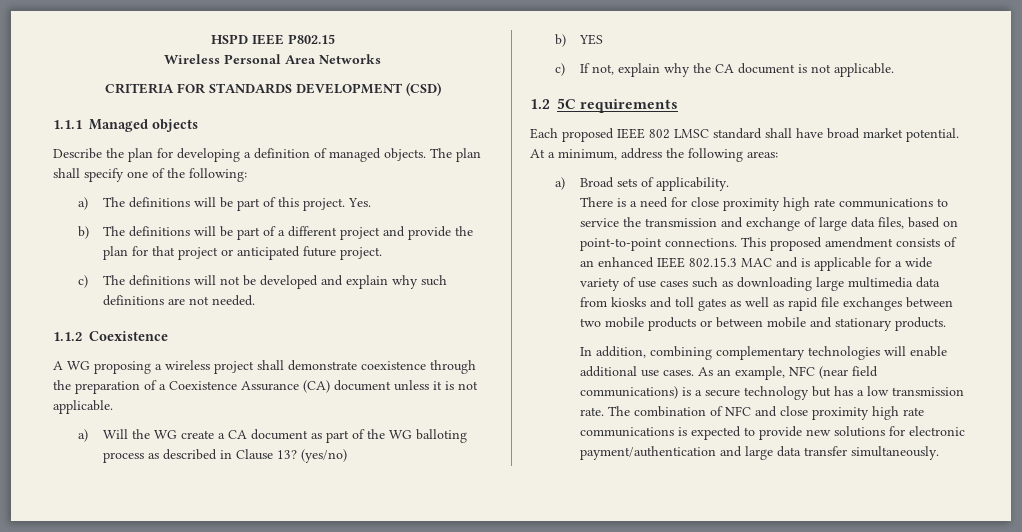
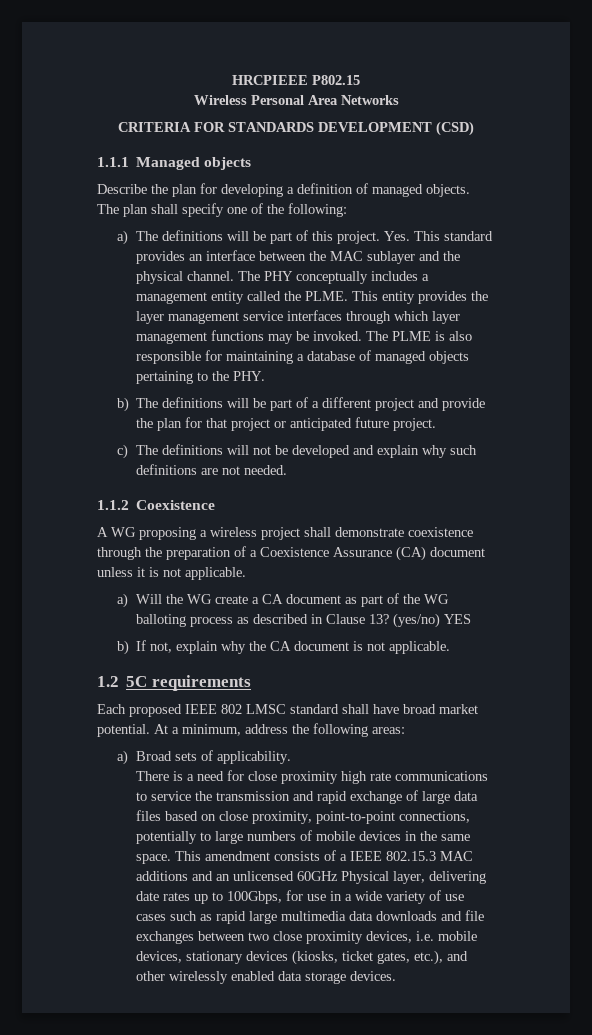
- HSPD IEEE P802.15
+ HRCPIEEE P802.15
- Yes.
+ Yes. This standard provides an interface between the MAC sublayer and the physical channel. The PHY conceptually includes a management entity called the PLME. This entity provides the layer management service interfaces through which layer management functions may be invoked. The PLME is also responsible for maintaining a database of managed objects pertaining to the PHY.
- (yes/no)
- b) YES
+ (yes/no) YES
- c) If not, explain why the CA document is not applicable.
+ b) If not, explain why the CA document is not applicable.
- There is a need for close proximity high rate communications to service the transmission and exchange of large data files, based on point-to-point connections. This proposed amendment consists of an enhanced IEEE 802.15.3 MAC and is applicable for a wide variety of use cases such as downloading large multimedia data from kiosks and toll gates as well as rapid file exchanges between two mobile products or between mobile and stationary products.
- In addition, combining complementary technologies will enable additional use cases. As an example, NFC (near field communications) is a secure technology but has a low transmission rate. The combination of NFC and close proximity high rate communications is expected to provide new solutions for electronic payment/authentication and large data transfer simultaneously.
+ There is a need for close proximity high rate communications to service the transmission and rapid exchange of large data files based on close proximity, point-to-point connections, potentially to large numbers of mobile devices in the same space. This amendment consists of a IEEE 802.15.3 MAC additions and an unlicensed 60GHz Physical layer, delivering date rates up to 100Gbps, for use in a wide variety of use cases such as rapid large multimedia data downloads and file exchanges between two close proximity devices, i.e. mobile devices, stationary devices (kiosks, ticket gates, etc.), and other wirelessly enabled data storage devices.

